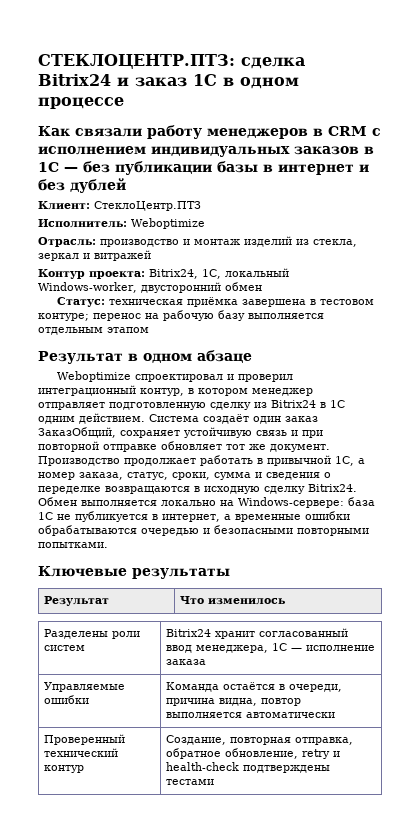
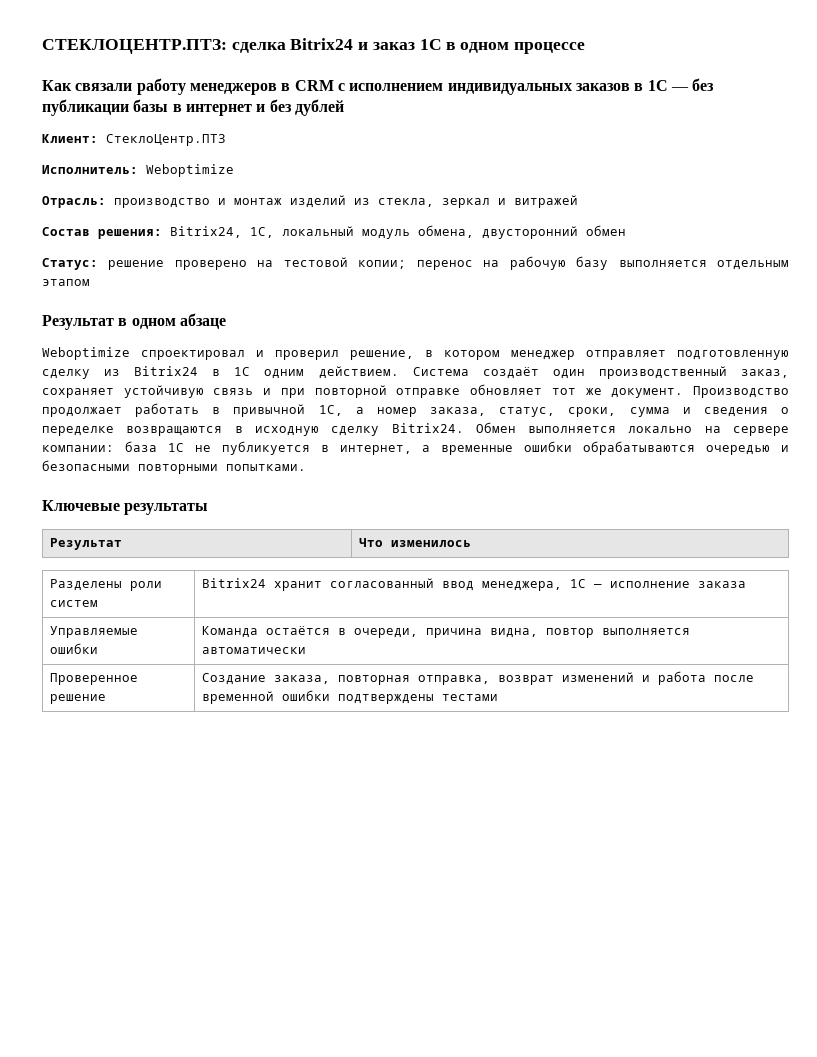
- Контур проекта: Bitrix24, 1С, локальный Windows-worker, двусторонний обмен
+ Состав решения: Bitrix24, 1С, локальный модуль обмена, двусторонний обмен
- Статус: техническая приёмка завершена в тестовом контуре; перенос на рабочую базу выполняется отдельным этапом
+ Статус: решение проверено на тестовой копии; перенос на рабочую базу выполняется отдельным этапом
- Weboptimize спроектировал и проверил интеграционный контур, в котором менеджер отправляет подготовленную сделку из Bitrix24 в 1С одним действием.
+ Weboptimize спроектировал и проверил решение, в котором менеджер отправляет подготовленную сделку из Bitrix24 в 1С одним действием.
- Система создаёт один заказ ЗаказОбщий, сохраняет устойчивую связь и при повторной отправке обновляет тот же документ.
+ Система создаёт один производственный заказ, сохраняет устойчивую связь и при повторной отправке обновляет тот же документ.
- Обмен выполняется локально на Windows-сервере: база 1С не публикуется в интернет, а временные ошибки обрабатываются очередью и безопасными повторными попытками.
+ Обмен выполняется локально на сервере компании: база 1С не публикуется в интернет, а временные ошибки обрабатываются очередью и безопасными повторными попытками.
- Проверенный технический контур | Создание, повторная отправка, обратное обновление, retry и health-check подтверждены тестами
+ Проверенное решение | Создание заказа, повторная отправка, возврат изменений и работа после временной ошибки подтверждены тестами

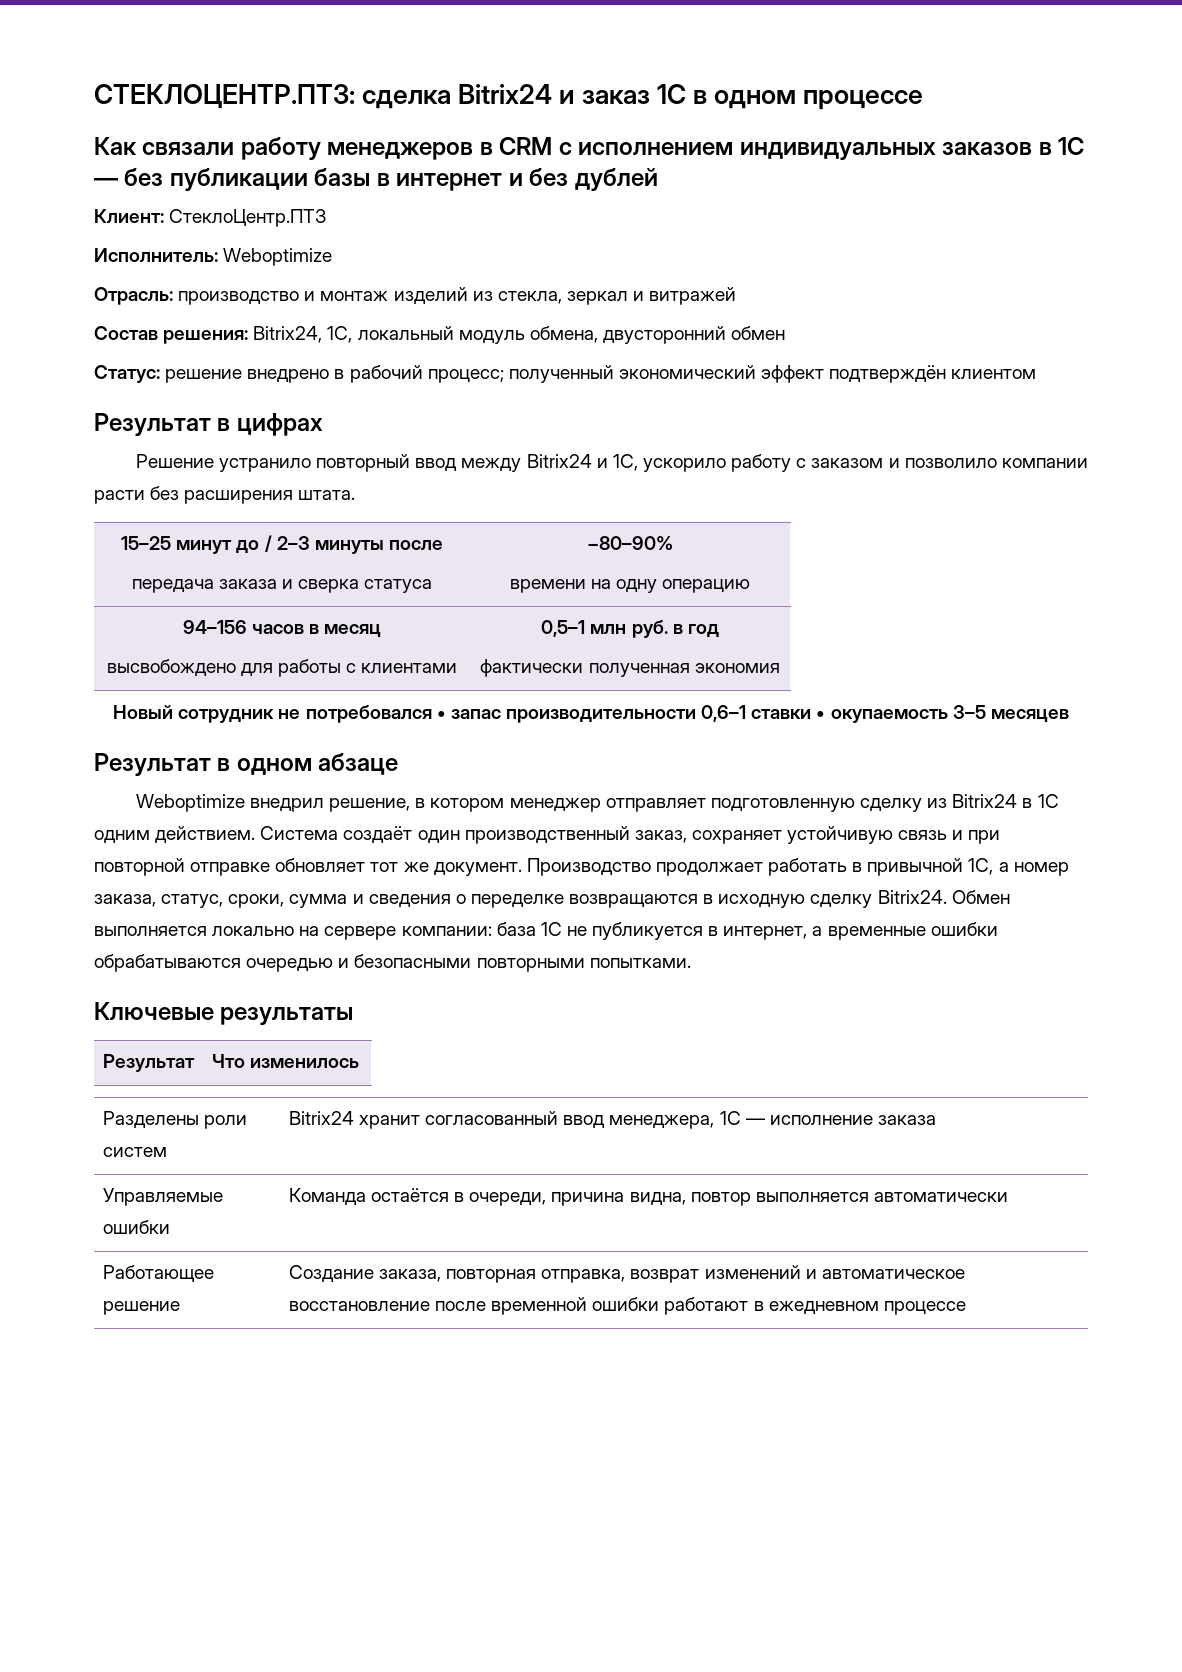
- Статус: решение проверено на тестовой копии; перенос на рабочую базу выполняется отдельным этапом
+ Статус: решение внедрено в рабочий процесс; полученный экономический эффект подтверждён клиентом
+ Результат в цифрах
+ Решение устранило повторный ввод между Bitrix24 и 1С, ускорило работу с заказом и позволило компании расти без расширения штата.
+ 15–25 минут до / 2–3 минуты после
+ передача заказа и сверка статуса | −80–90%
+ времени на одну операцию
+ 94–156 часов в месяц
+ высвобождено для работы с клиентами | 0,5–1 млн руб. в год
+ фактически полученная экономия
+ Новый сотрудник не потребовался • запас производительности 0,6–1 ставки • окупаемость 3–5 месяцев
- Weboptimize спроектировал и проверил решение, в котором менеджер отправляет подготовленную сделку из Bitrix24 в 1С одним действием.
+ Weboptimize внедрил решение, в котором менеджер отправляет подготовленную сделку из Bitrix24 в 1С одним действием.
- Проверенное решение | Создание заказа, повторная отправка, возврат изменений и работа после временной ошибки подтверждены тестами
+ Работающее решение | Создание заказа, повторная отправка, возврат изменений и автоматическое восстановление после временной ошибки работают в ежедневном процессе

